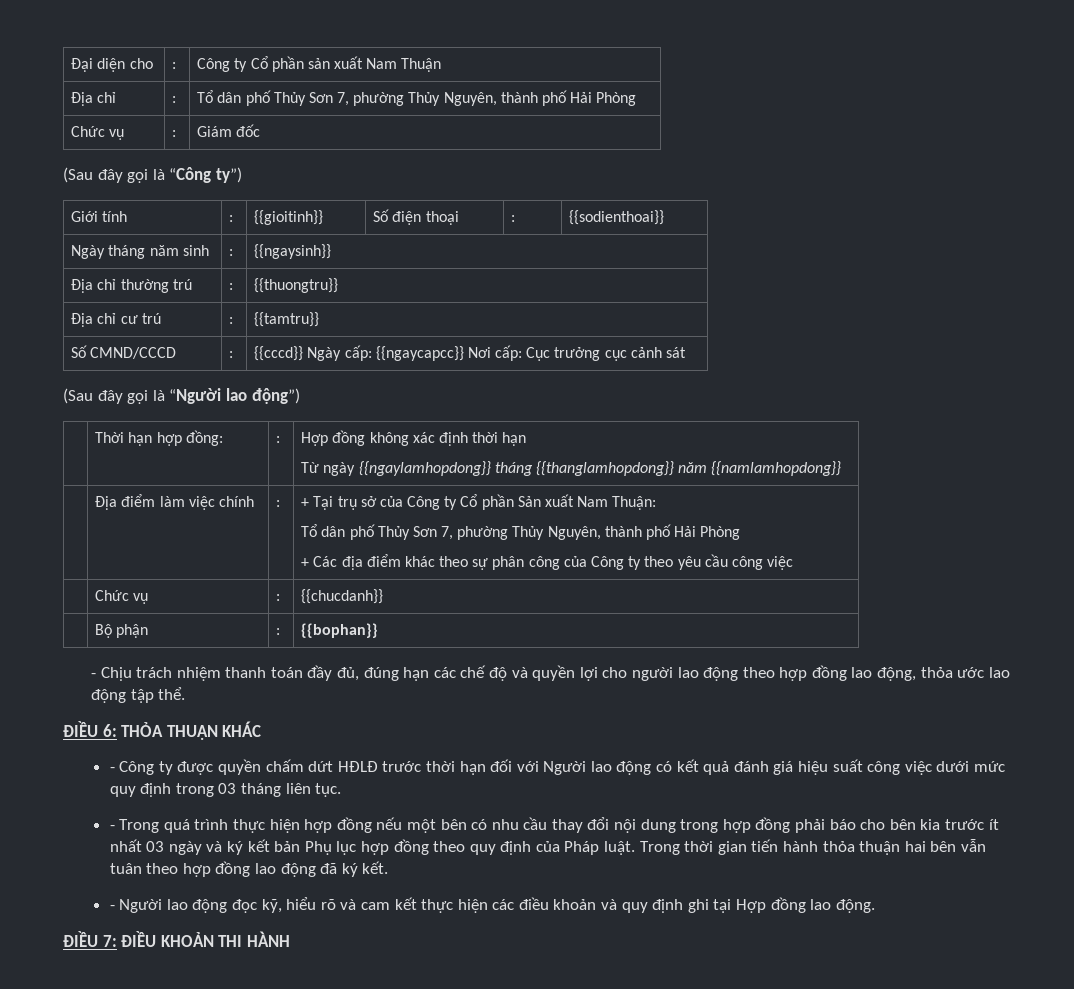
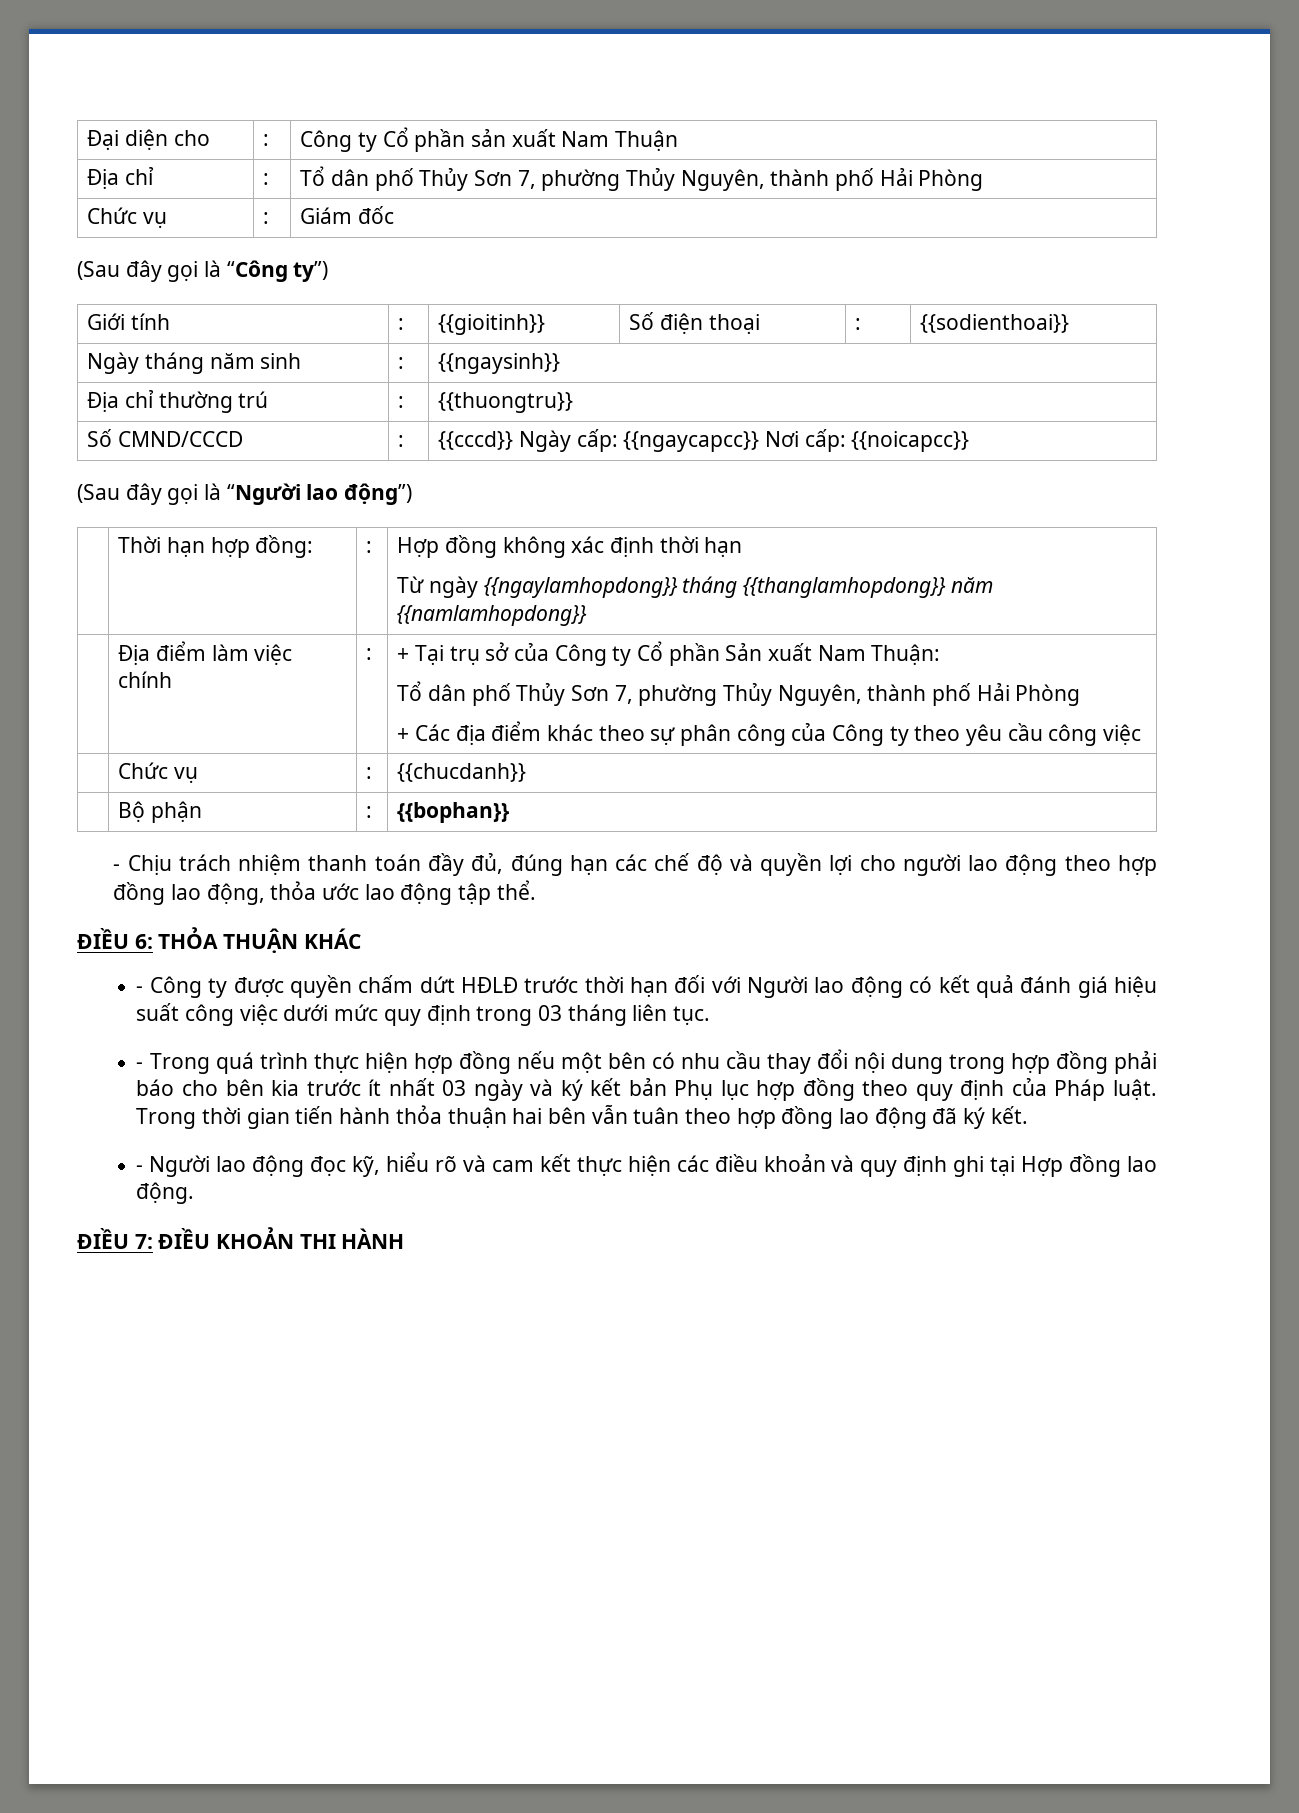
- Địa chỉ cư trú | : | {{tamtru}}
- Số CMND/CCCD | : | {{cccd}} Ngày cấp: {{ngaycapcc}} Nơi cấp: Cục trưởng cục cảnh sát
+ Số CMND/CCCD | : | {{cccd}} Ngày cấp: {{ngaycapcc}} Nơi cấp: {{noicapcc}}

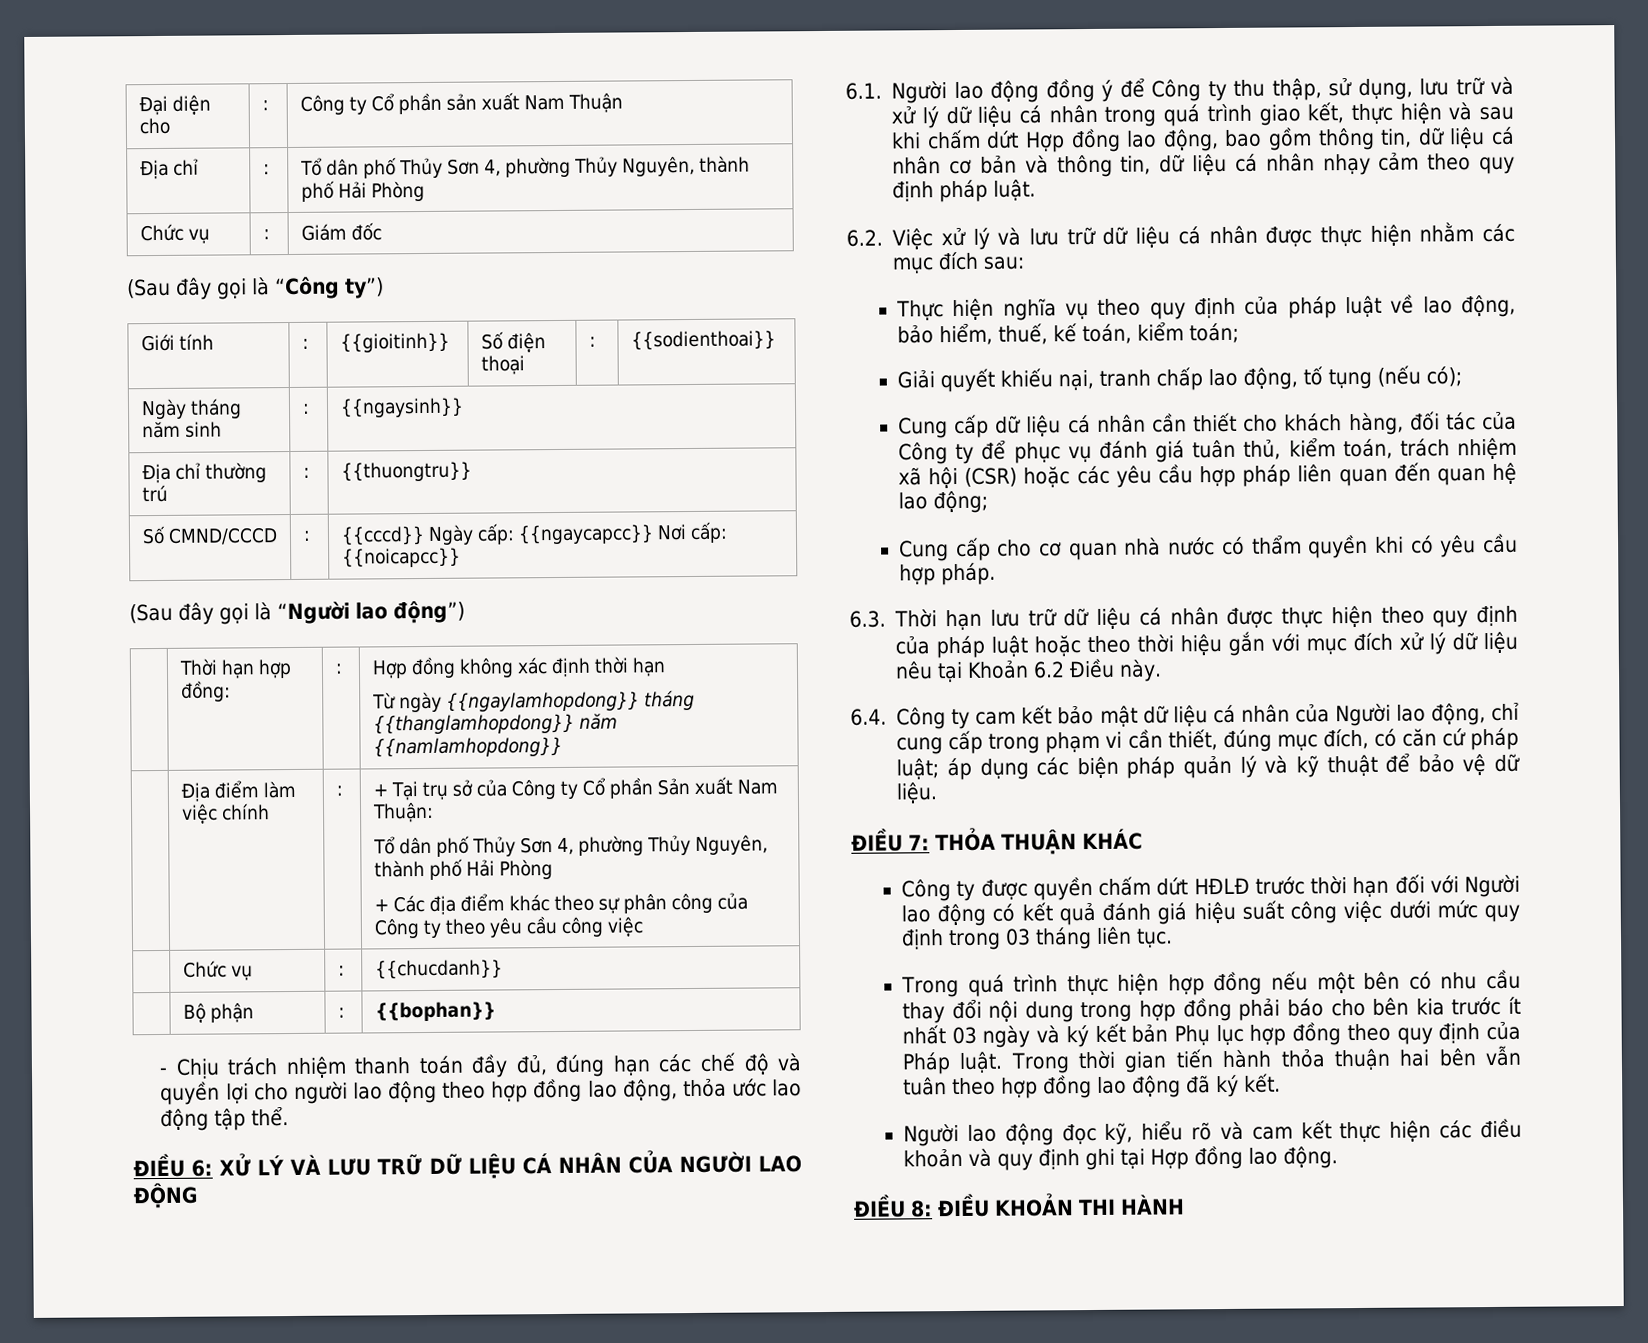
- Địa chỉ | : | Tổ dân phố Thủy Sơn 7, phường Thủy Nguyên, thành phố Hải Phòng
+ Địa chỉ | : | Tổ dân phố Thủy Sơn 4, phường Thủy Nguyên, thành phố Hải Phòng
  + Tại trụ sở của Công ty Cổ phần Sản xuất Nam Thuận:
- Tổ dân phố Thủy Sơn 7, phường Thủy Nguyên, thành phố Hải Phòng
+ Tổ dân phố Thủy Sơn 4, phường Thủy Nguyên, thành phố Hải Phòng
- ĐIỀU 6: THỎA THUẬN KHÁC
+ ĐIỀU 6: XỬ LÝ VÀ LƯU TRỮ DỮ LIỆU CÁ NHÂN CỦA NGƯỜI LAO ĐỘNG
+ 6.1. Người lao động đồng ý để Công ty thu thập, sử dụng, lưu trữ và xử lý dữ liệu cá nhân trong quá trình giao kết, thực hiện và sau khi chấm dứt Hợp đồng lao động, bao gồm thông tin, dữ liệu cá nhân cơ bản và thông tin, dữ liệu cá nhân nhạy cảm theo quy định pháp luật.
+ 6.2. Việc xử lý và lưu trữ dữ liệu cá nhân được thực hiện nhằm các mục đích sau:
+ Thực hiện nghĩa vụ theo quy định của pháp luật về lao động, bảo hiểm, thuế, kế toán, kiểm toán;
+ Giải quyết khiếu nại, tranh chấp lao động, tố tụng (nếu có);
+ Cung cấp dữ liệu cá nhân cần thiết cho khách hàng, đối tác của Công ty để phục vụ đánh giá tuân thủ, kiểm toán, trách nhiệm xã hội (CSR) hoặc các yêu cầu hợp pháp liên quan đến quan hệ lao động;
+ Cung cấp cho cơ quan nhà nước có thẩm quyền khi có yêu cầu hợp pháp.
+ 6.3. Thời hạn lưu trữ dữ liệu cá nhân được thực hiện theo quy định của pháp luật hoặc theo thời hiệu gắn với mục đích xử lý dữ liệu nêu tại Khoản 6.2 Điều này.
+ 6.4. Công ty cam kết bảo mật dữ liệu cá nhân của Người lao động, chỉ cung cấp trong phạm vi cần thiết, đúng mục đích, có căn cứ pháp luật; áp dụng các biện pháp quản lý và kỹ thuật để bảo vệ dữ liệu.
+ ĐIỀU 7: THỎA THUẬN KHÁC
- - Công ty được quyền chấm dứt HĐLĐ trước thời hạn đối với Người lao động có kết quả đánh giá hiệu suất công việc dưới mức quy định trong 03 tháng liên tục.
+ Công ty được quyền chấm dứt HĐLĐ trước thời hạn đối với Người lao động có kết quả đánh giá hiệu suất công việc dưới mức quy định trong 03 tháng liên tục.
- - Trong quá trình thực hiện hợp đồng nếu một bên có nhu cầu thay đổi nội dung trong hợp đồng phải báo cho bên kia trước ít nhất 03 ngày và ký kết bản Phụ lục hợp đồng theo quy định của Pháp luật.
+ Trong quá trình thực hiện hợp đồng nếu một bên có nhu cầu thay đổi nội dung trong hợp đồng phải báo cho bên kia trước ít nhất 03 ngày và ký kết bản Phụ lục hợp đồng theo quy định của Pháp luật.
- - Người lao động đọc kỹ, hiểu rõ và cam kết thực hiện các điều khoản và quy định ghi tại Hợp đồng lao động.
+ Người lao động đọc kỹ, hiểu rõ và cam kết thực hiện các điều khoản và quy định ghi tại Hợp đồng lao động.
- ĐIỀU 7: ĐIỀU KHOẢN THI HÀNH
+ ĐIỀU 8: ĐIỀU KHOẢN THI HÀNH

